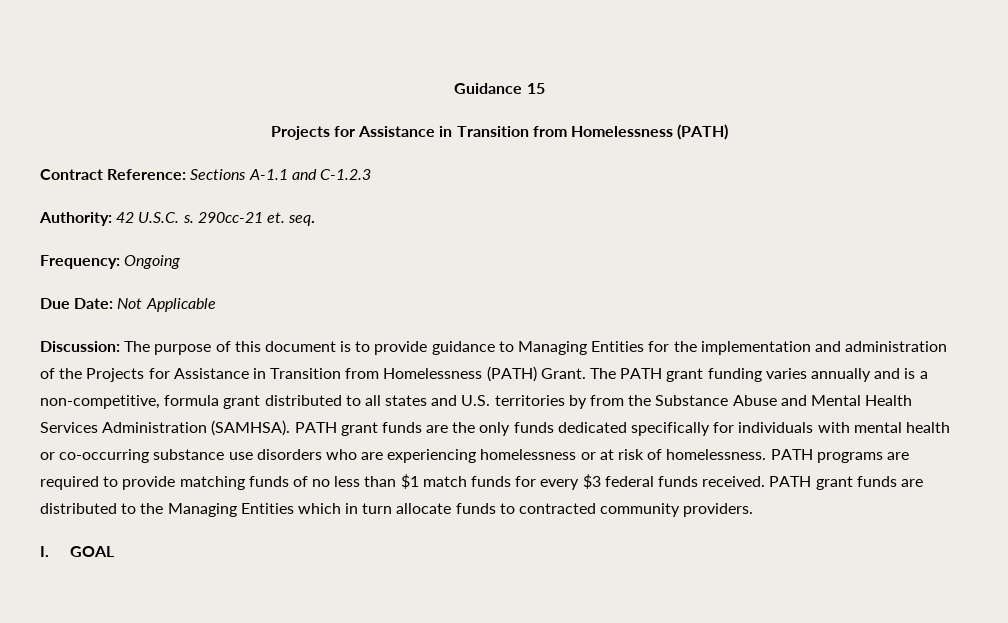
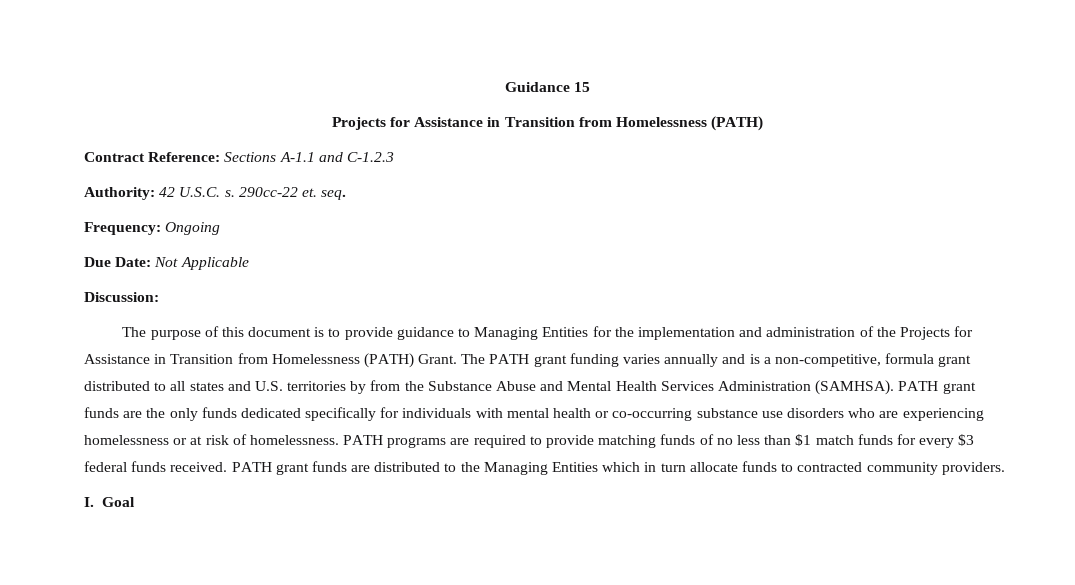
- 290cc-21 et. seq.
+ 290cc-22 et. seq.
- Discussion: The purpose of this document is to provide guidance to Managing Entities for the implementation and administration of the Projects for Assistance in Transition from Homelessness (PATH) Grant.
+ Discussion:
+ The purpose of this document is to provide guidance to Managing Entities for the implementation and administration of the Projects for Assistance in Transition from Homelessness (PATH) Grant.
- I. GOAL
+ I. Goal

